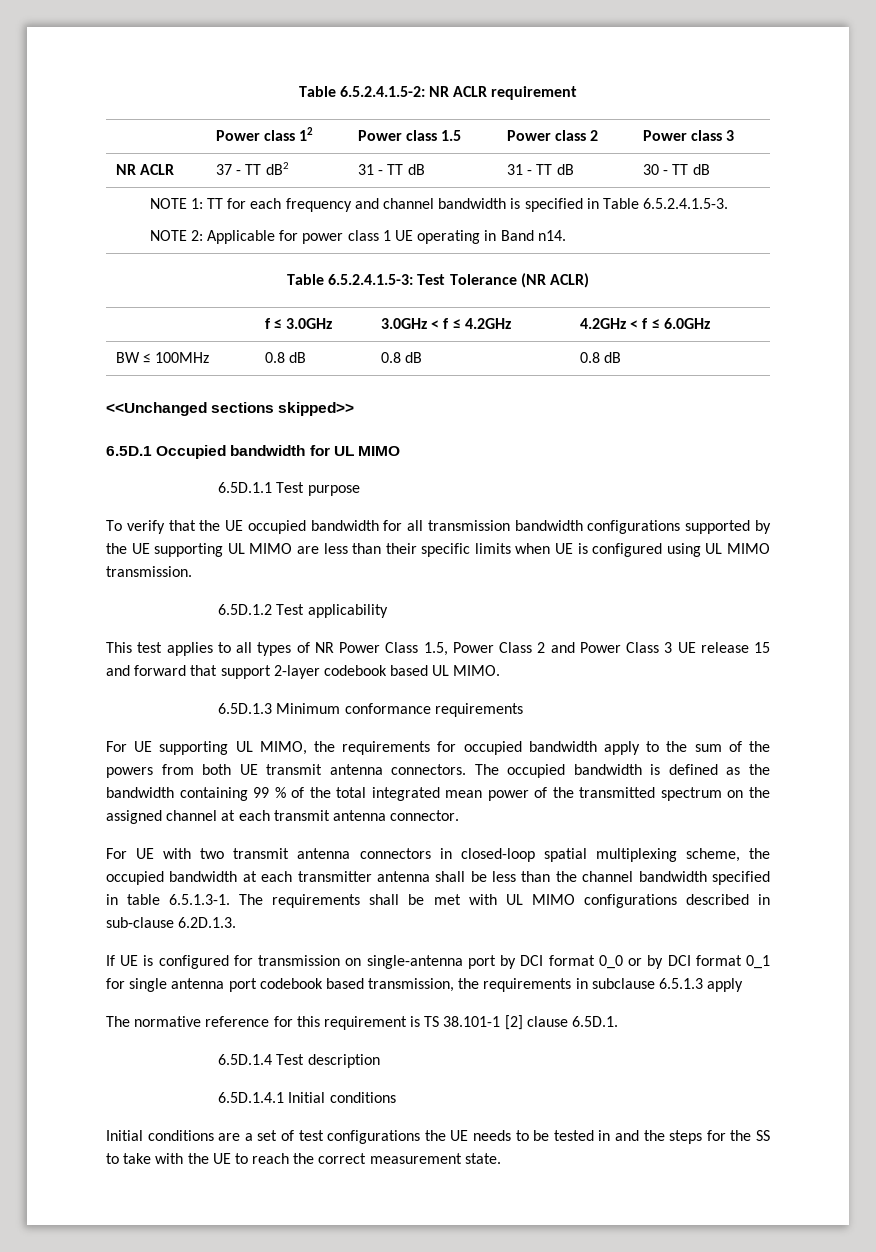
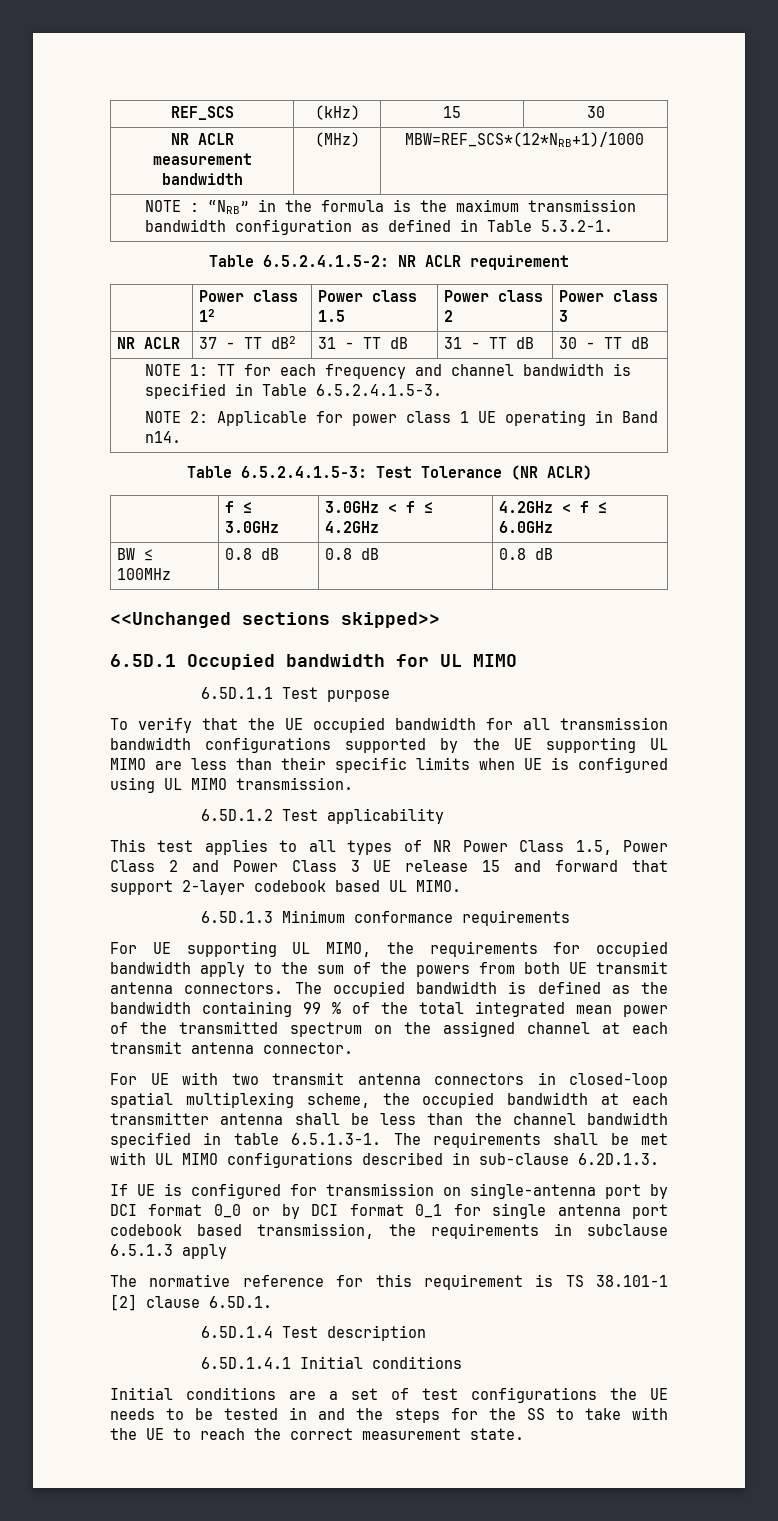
+ REF_SCS | (kHz) | 15 | 30
+ NR ACLR measurement bandwidth | (MHz) | MBW=REF_SCS*(12*NRB+1)/1000
+ NOTE : “NRB” in the formula is the maximum transmission bandwidth configuration as defined in Table 5.3.2-1.

